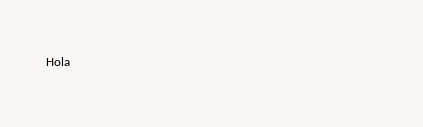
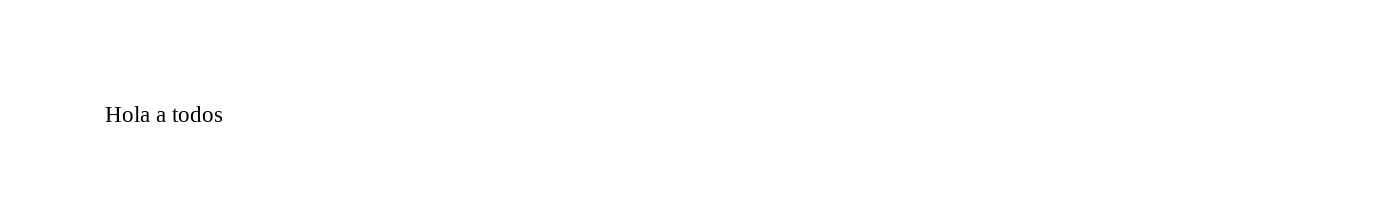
- Hola
+ Hola a todos

